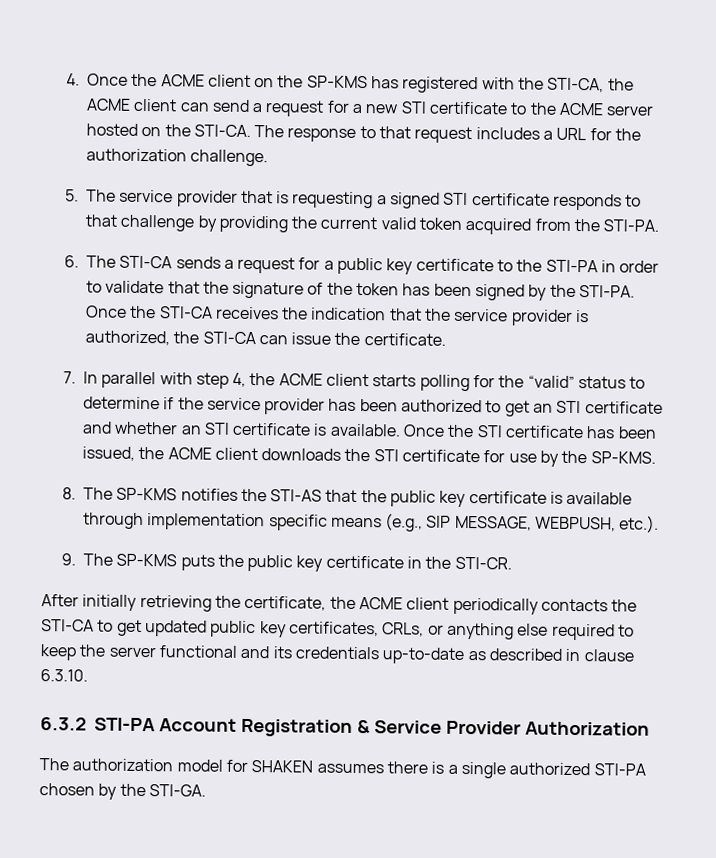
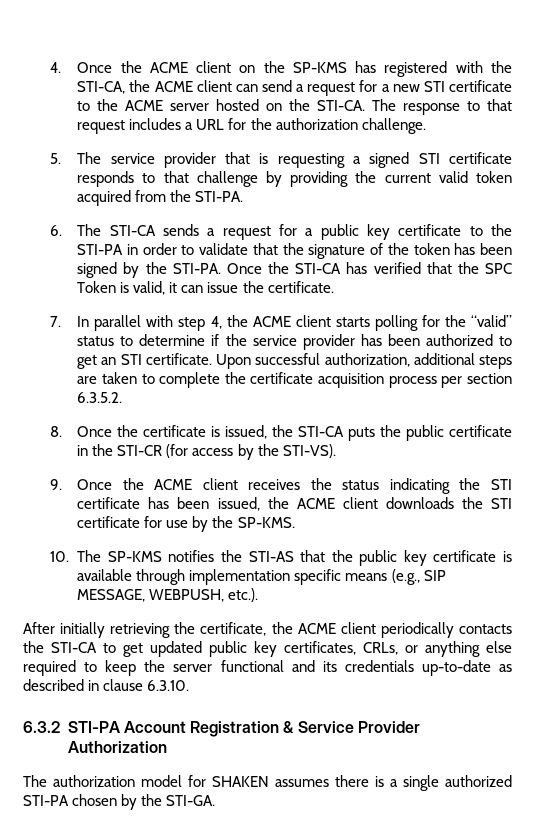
- Once the STI-CA receives the indication that the service provider is authorized, the STI-CA can issue the certificate.
+ Once the STI-CA has verified that the SPC Token is valid, it can issue the certificate.
- 7. In parallel with step 4, the ACME client starts polling for the “valid” status to determine if the service provider has been authorized to get an STI certificate and whether an STI certificate is available. Once the STI certificate has been issued, the ACME client downloads the STI certificate for use by the SP-KMS.
+ 7. In parallel with step 4, the ACME client starts polling for the “valid” status to determine if the service provider has been authorized to get an STI certificate. Upon successful authorization, additional steps are taken to complete the certificate acquisition process per section 6.3.5.2.
+ 8. Once the certificate is issued, the STI-CA puts the public certificate in the STI-CR (for access by the STI-VS).
+ 9. Once the ACME client receives the status indicating the STI certificate has been issued, the ACME client downloads the STI certificate for use by the SP-KMS.
- 8. The SP-KMS notifies the STI-AS that the public key certificate is available through implementation specific means (e.g., SIP MESSAGE, WEBPUSH, etc.).
+ 10. The SP-KMS notifies the STI-AS that the public key certificate is available through implementation specific means (e.g., SIP MESSAGE, WEBPUSH, etc.).
- 9. The SP-KMS puts the public key certificate in the STI-CR.

